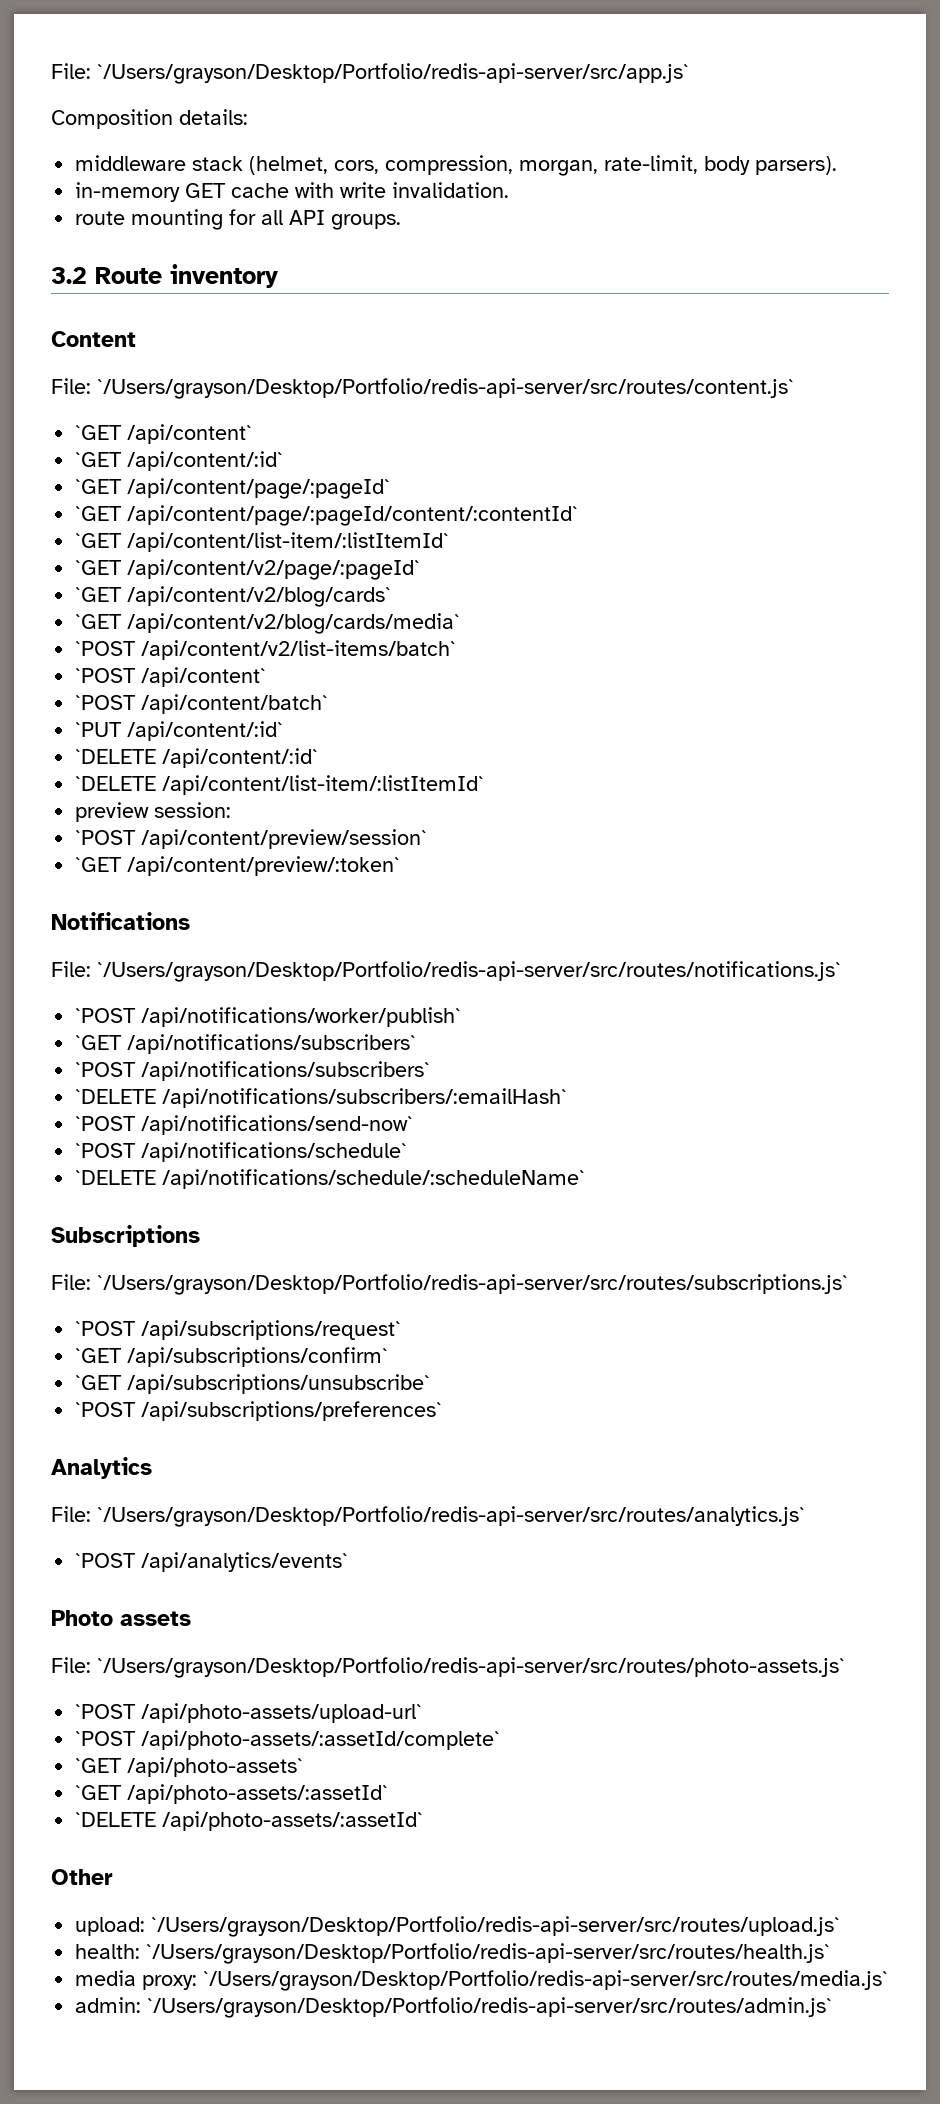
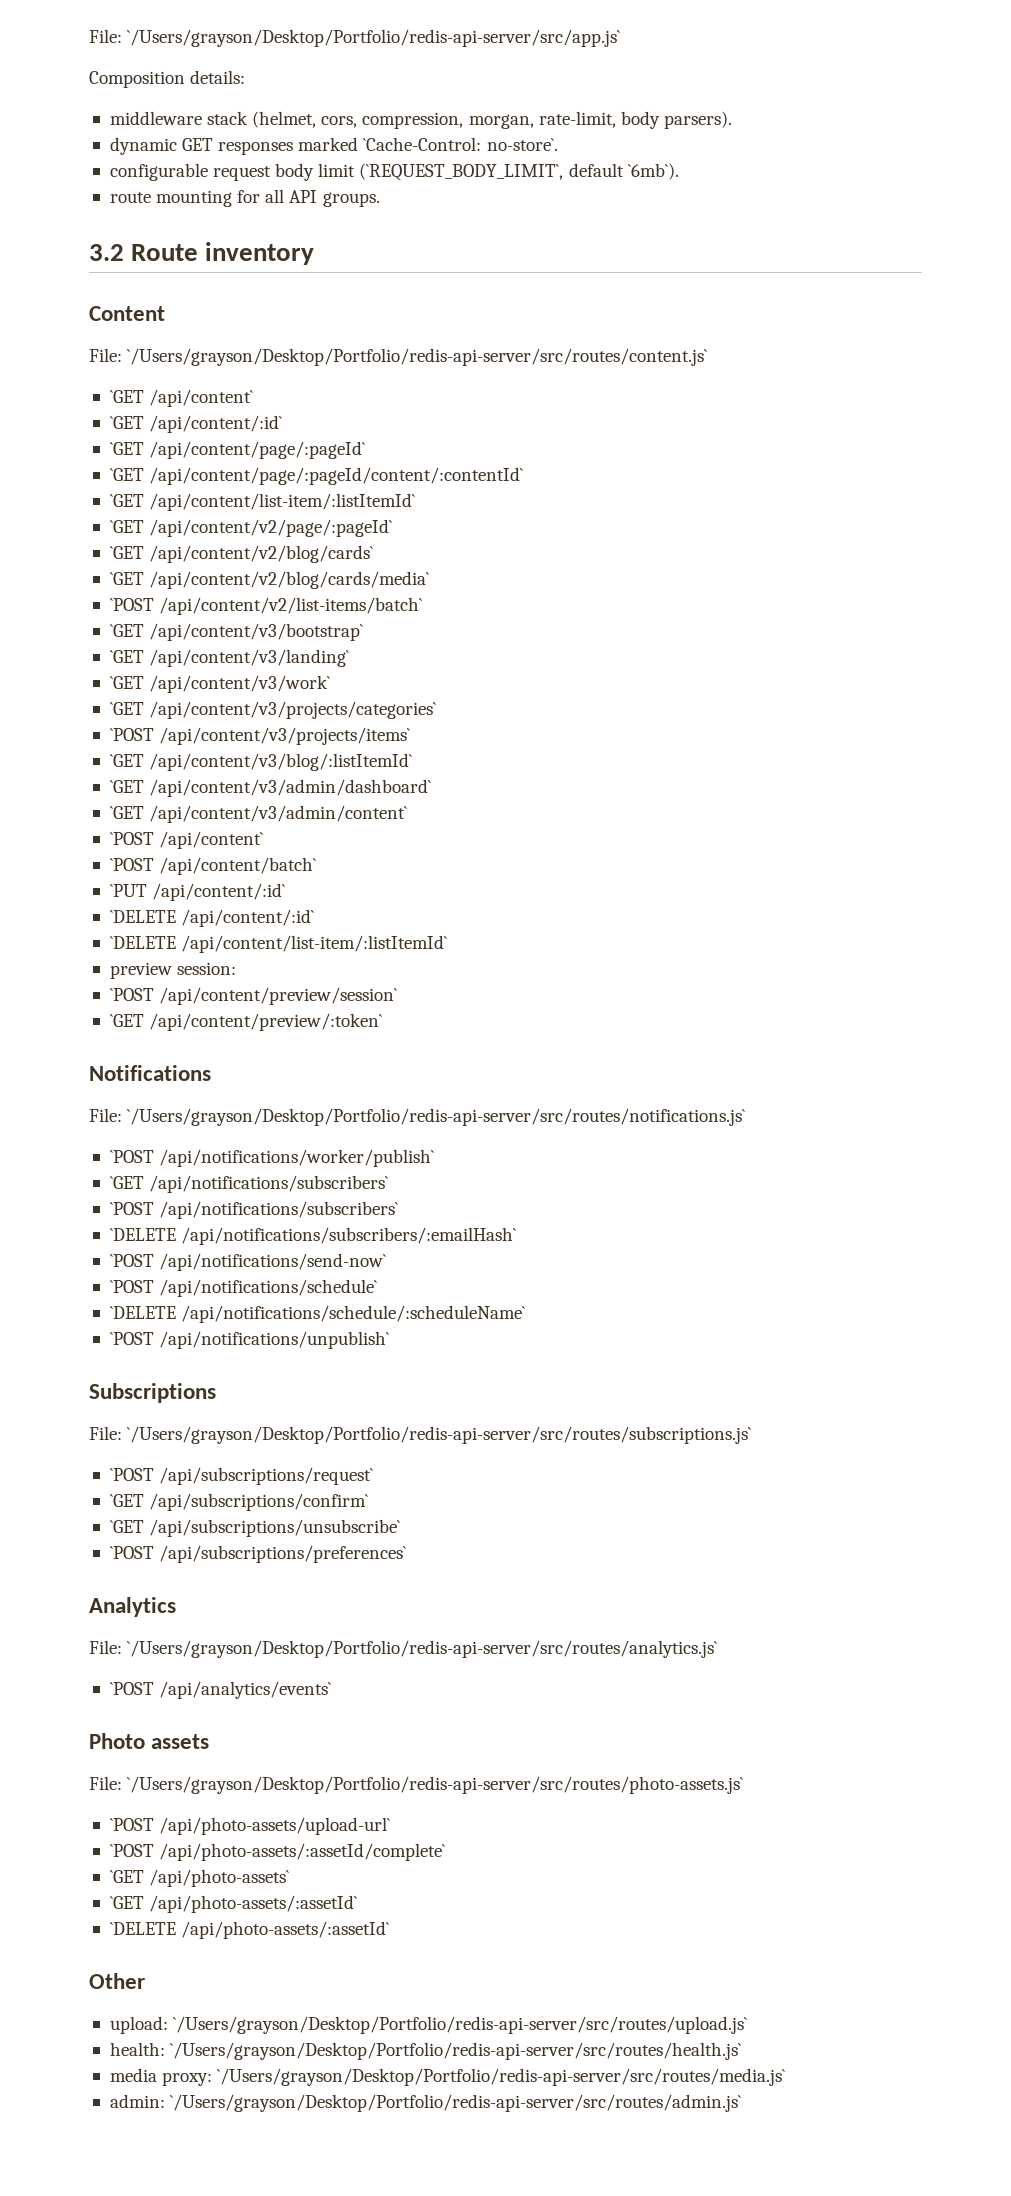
- in-memory GET cache with write invalidation.
+ dynamic GET responses marked `Cache-Control: no-store`.
+ configurable request body limit (`REQUEST_BODY_LIMIT`, default `6mb`).
+ `GET /api/content/v3/bootstrap`
+ `GET /api/content/v3/landing`
+ `GET /api/content/v3/work`
+ `GET /api/content/v3/projects/categories`
+ `POST /api/content/v3/projects/items`
+ `GET /api/content/v3/blog/:listItemId`
+ `GET /api/content/v3/admin/dashboard`
+ `GET /api/content/v3/admin/content`
+ `POST /api/notifications/unpublish`

